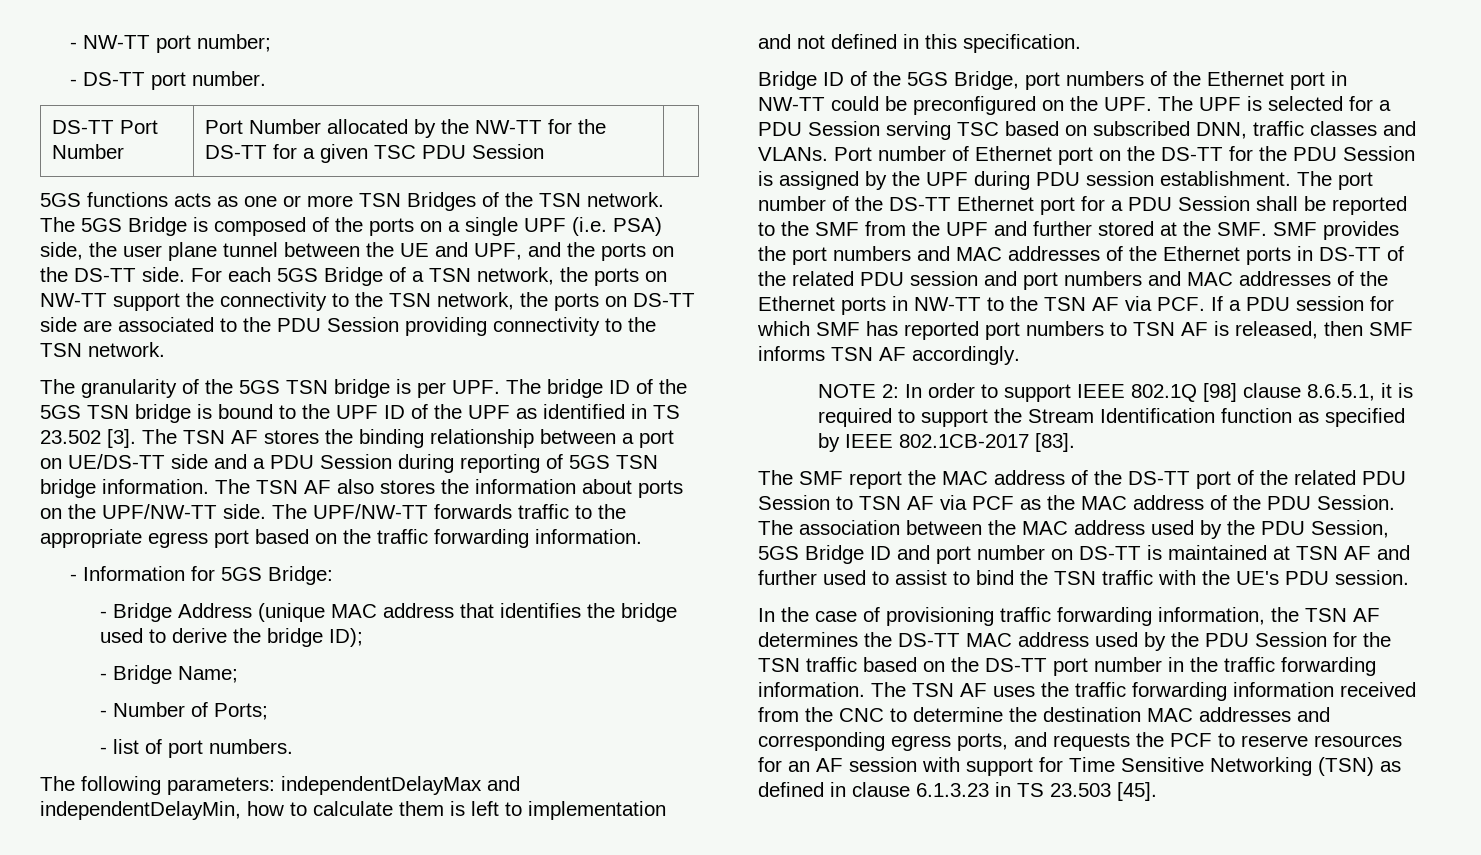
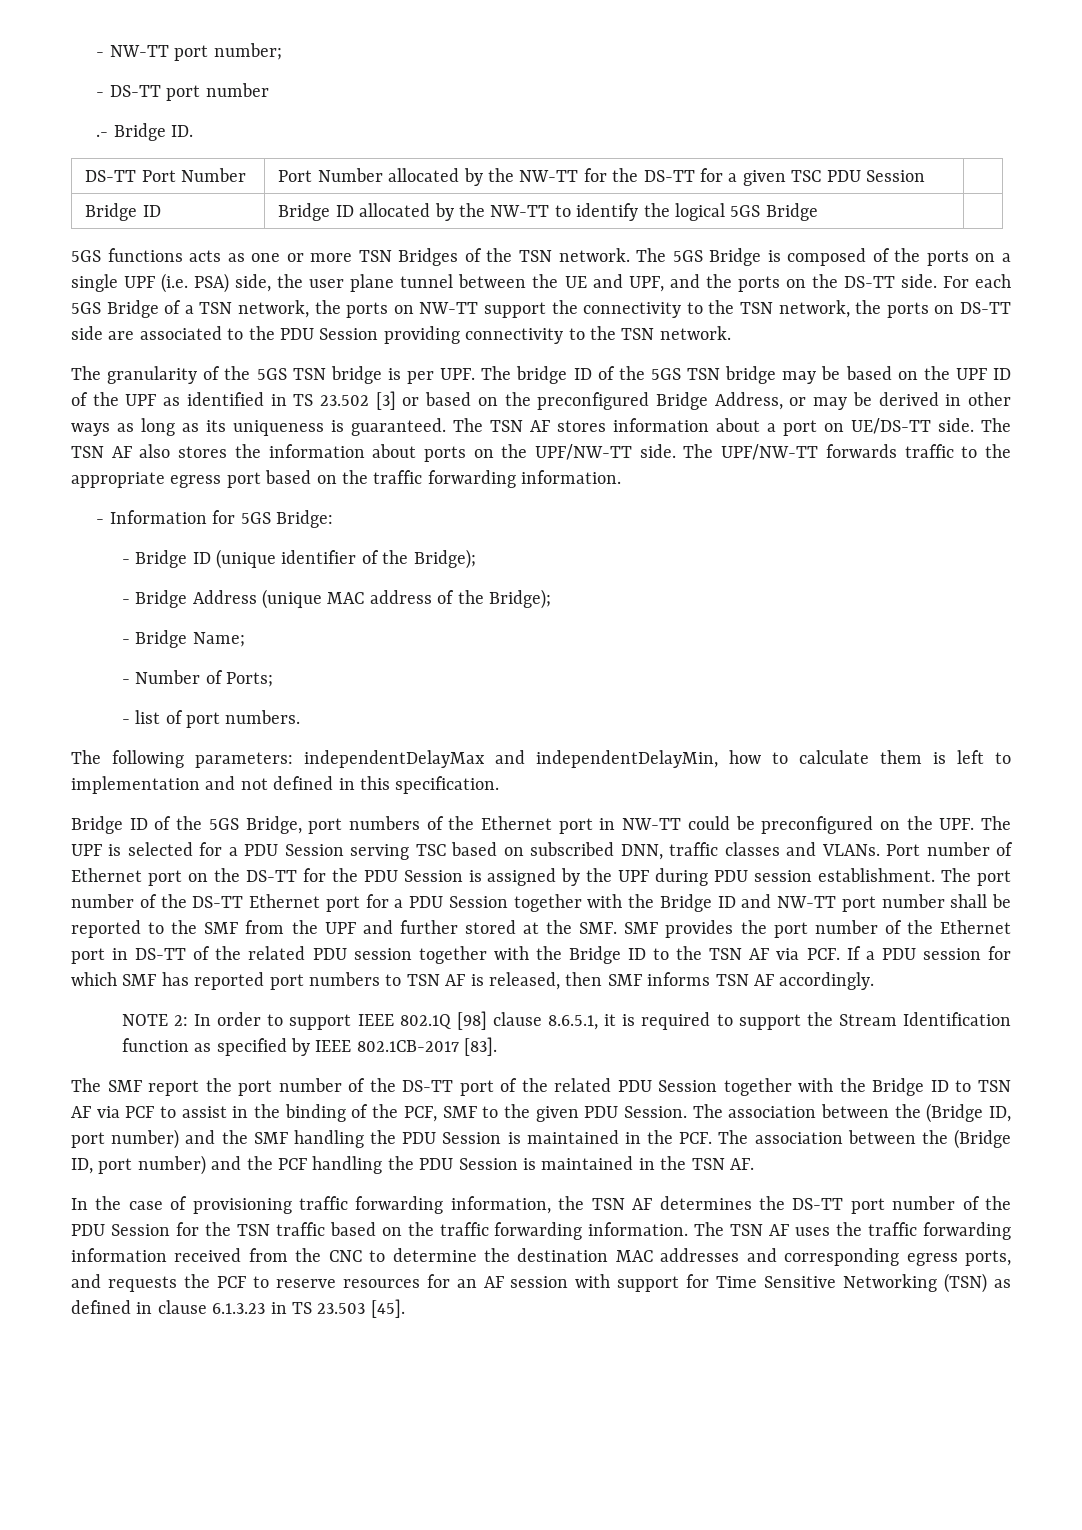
- - DS-TT port number.
+ - DS-TT port number
+ .- Bridge ID.
+ Bridge ID | Bridge ID allocated by the NW-TT to identify the logical 5GS Bridge |
- The granularity of the 5GS TSN bridge is per UPF. The bridge ID of the 5GS TSN bridge is bound to the UPF ID of the UPF as identified in TS 23.502 [3]. The TSN AF stores the binding relationship between a port on UE/DS-TT side and a PDU Session during reporting of 5GS TSN bridge information.
+ The granularity of the 5GS TSN bridge is per UPF. The bridge ID of the 5GS TSN bridge may be based on the UPF ID of the UPF as identified in TS 23.502 [3] or based on the preconfigured Bridge Address, or may be derived in other ways as long as its uniqueness is guaranteed. The TSN AF stores information about a port on UE/DS-TT side.
+ - Bridge ID (unique identifier of the Bridge);
- - Bridge Address (unique MAC address that identifies the bridge used to derive the bridge ID);
+ - Bridge Address (unique MAC address of the Bridge);
- The port number of the DS-TT Ethernet port for a PDU Session shall be reported to the SMF from the UPF and further stored at the SMF. SMF provides the port numbers and MAC addresses of the Ethernet ports in DS-TT of the related PDU session and port numbers and MAC addresses of the Ethernet ports in NW-TT to the TSN AF via PCF. If a PDU session for which SMF has reported port numbers to TSN AF is released, then SMF informs TSN AF accordingly.
+ The port number of the DS-TT Ethernet port for a PDU Session together with the Bridge ID and NW-TT port number shall be reported to the SMF from the UPF and further stored at the SMF. SMF provides the port number of the Ethernet port in DS-TT of the related PDU session together with the Bridge ID to the TSN AF via PCF. If a PDU session for which SMF has reported port numbers to TSN AF is released, then SMF informs TSN AF accordingly.
- The SMF report the MAC address of the DS-TT port of the related PDU Session to TSN AF via PCF as the MAC address of the PDU Session.
+ The SMF report the port number of the DS-TT port of the related PDU Session together with the Bridge ID to TSN AF via PCF to assist in the binding of the PCF, SMF to the given PDU Session.
- The association between the MAC address used by the PDU Session, 5GS Bridge ID and port number on DS-TT is maintained at TSN AF and further used to assist to bind the TSN traffic with the UE's PDU session.
+ The association between the (Bridge ID, port number) and the SMF handling the PDU Session is maintained in the PCF. The association between the (Bridge ID, port number) and the PCF handling the PDU Session is maintained in the TSN AF.
- In the case of provisioning traffic forwarding information, the TSN AF determines the DS-TT MAC address used by the PDU Session for the TSN traffic based on the DS-TT port number in the traffic forwarding information.
+ In the case of provisioning traffic forwarding information, the TSN AF determines the DS-TT port number of the PDU Session for the TSN traffic based on the traffic forwarding information.

